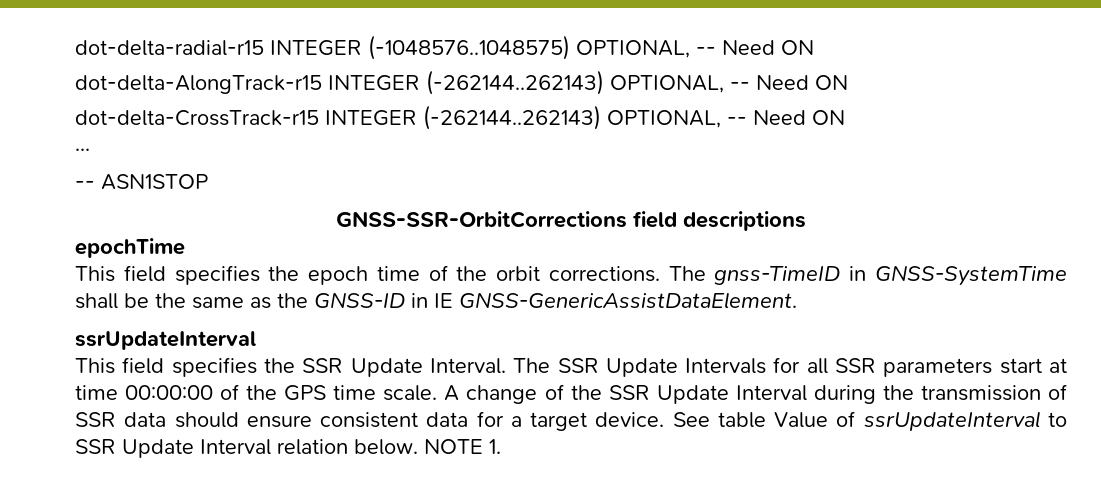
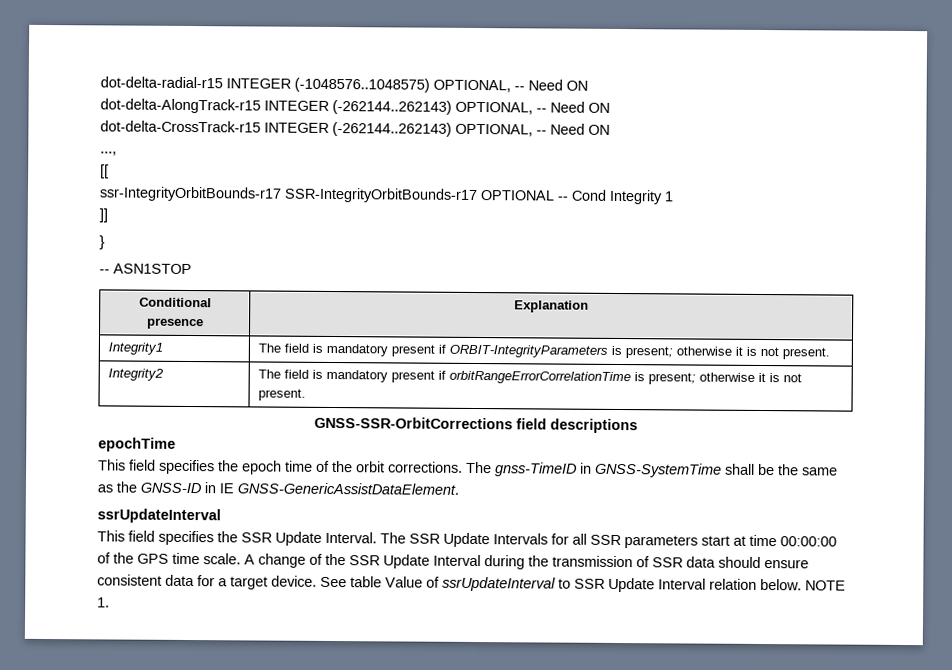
- ...
+ ...,
+ [[
+ ssr-IntegrityOrbitBounds-r17 SSR-IntegrityOrbitBounds-r17 OPTIONAL -- Cond Integrity 1
+ ]]
+ }
  -- ASN1STOP
+ Conditional presence | Explanation
+ Integrity1 | The field is mandatory present if ORBIT-IntegrityParameters is present; otherwise it is not present.
+ Integrity2 | The field is mandatory present if orbitRangeErrorCorrelationTime is present; otherwise it is not present.

